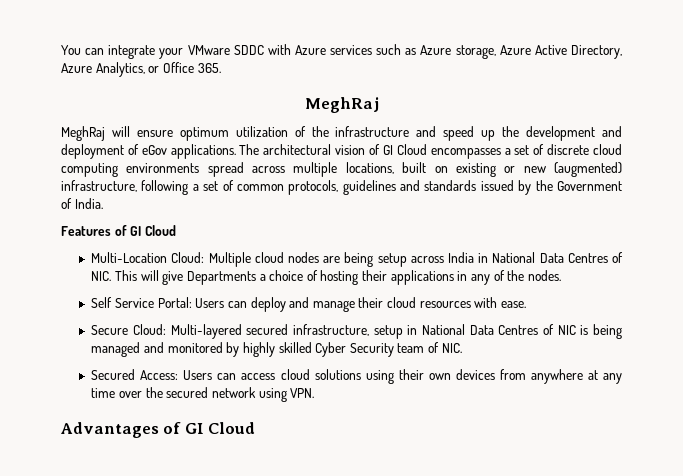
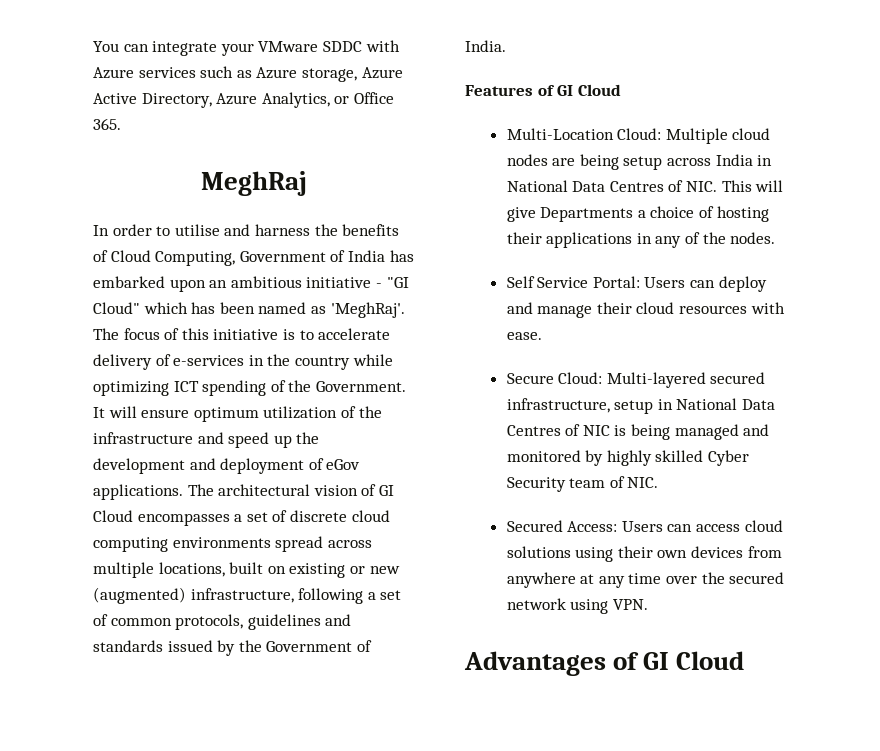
- MeghRaj will ensure optimum utilization of the infrastructure and speed up the development and deployment of eGov applications.
+ In order to utilise and harness the benefits of Cloud Computing, Government of India has embarked upon an ambitious initiative - "GI Cloud" which has been named as 'MeghRaj'. The focus of this initiative is to accelerate delivery of e-services in the country while optimizing ICT spending of the Government. It will ensure optimum utilization of the infrastructure and speed up the development and deployment of eGov applications.

